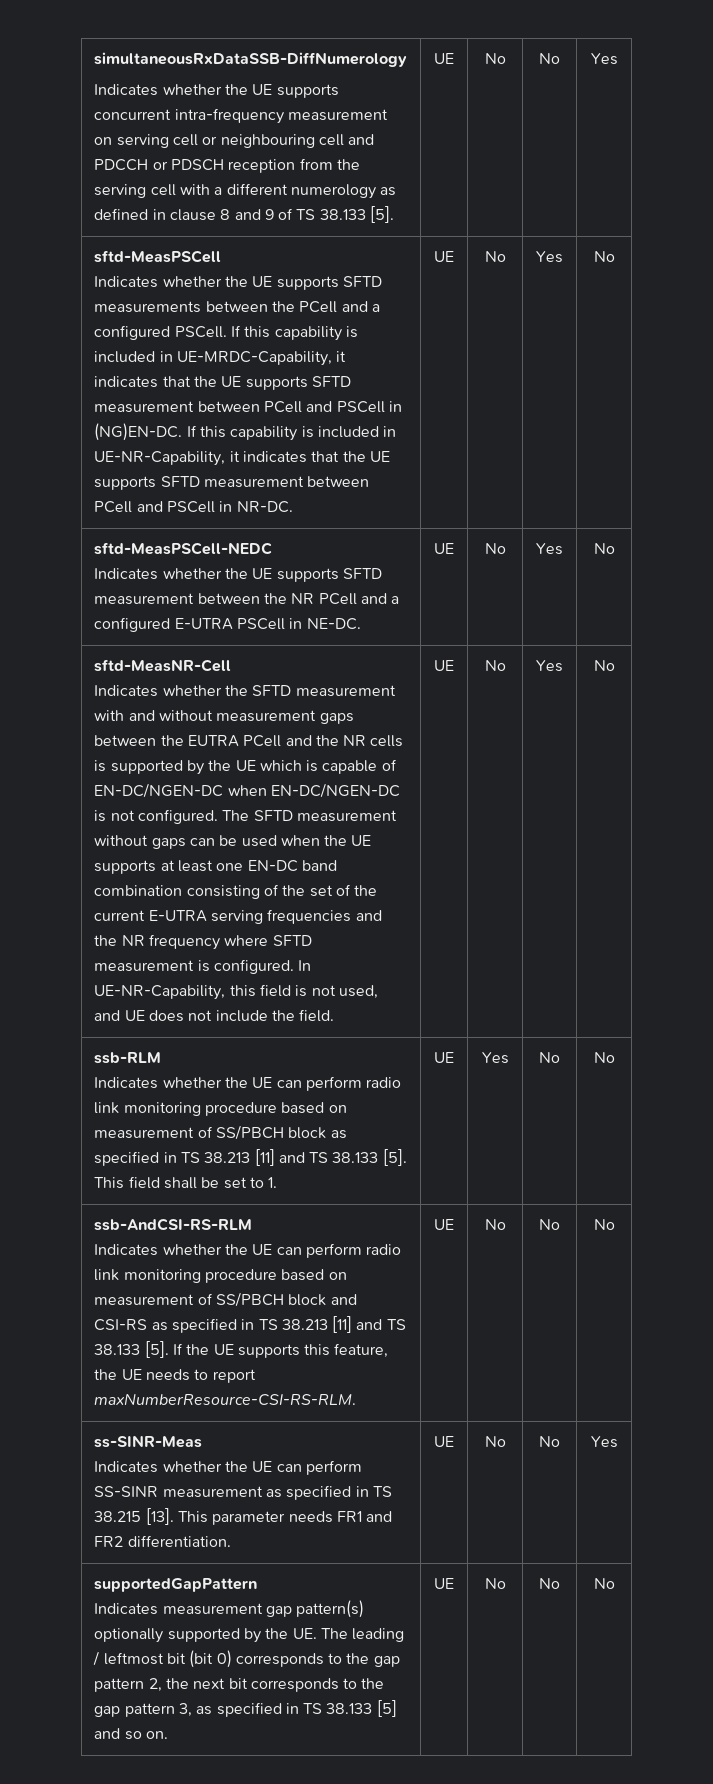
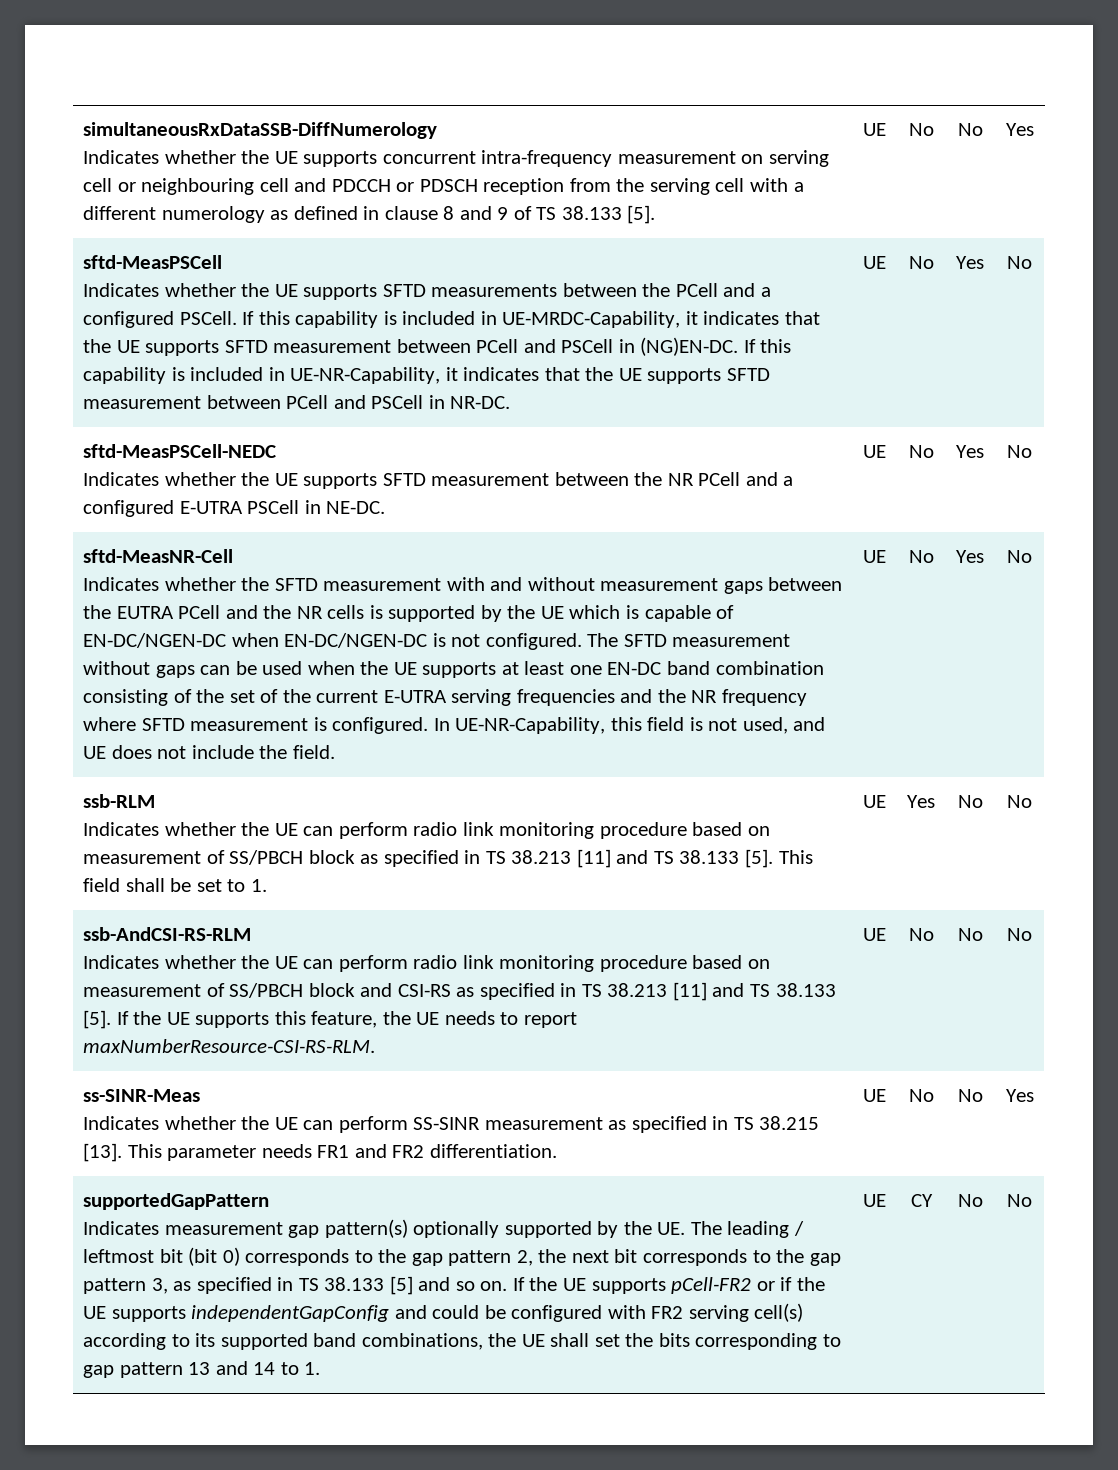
- Indicates measurement gap pattern(s) optionally supported by the UE. The leading / leftmost bit (bit 0) corresponds to the gap pattern 2, the next bit corresponds to the gap pattern 3, as specified in TS 38.133 [5] and so on. | UE | No | No | No
+ Indicates measurement gap pattern(s) optionally supported by the UE. The leading / leftmost bit (bit 0) corresponds to the gap pattern 2, the next bit corresponds to the gap pattern 3, as specified in TS 38.133 [5] and so on. If the UE supports pCell-FR2 or if the UE supports independentGapConfig and could be configured with FR2 serving cell(s) according to its supported band combinations, the UE shall set the bits corresponding to gap pattern 13 and 14 to 1. | UE | CY | No | No

